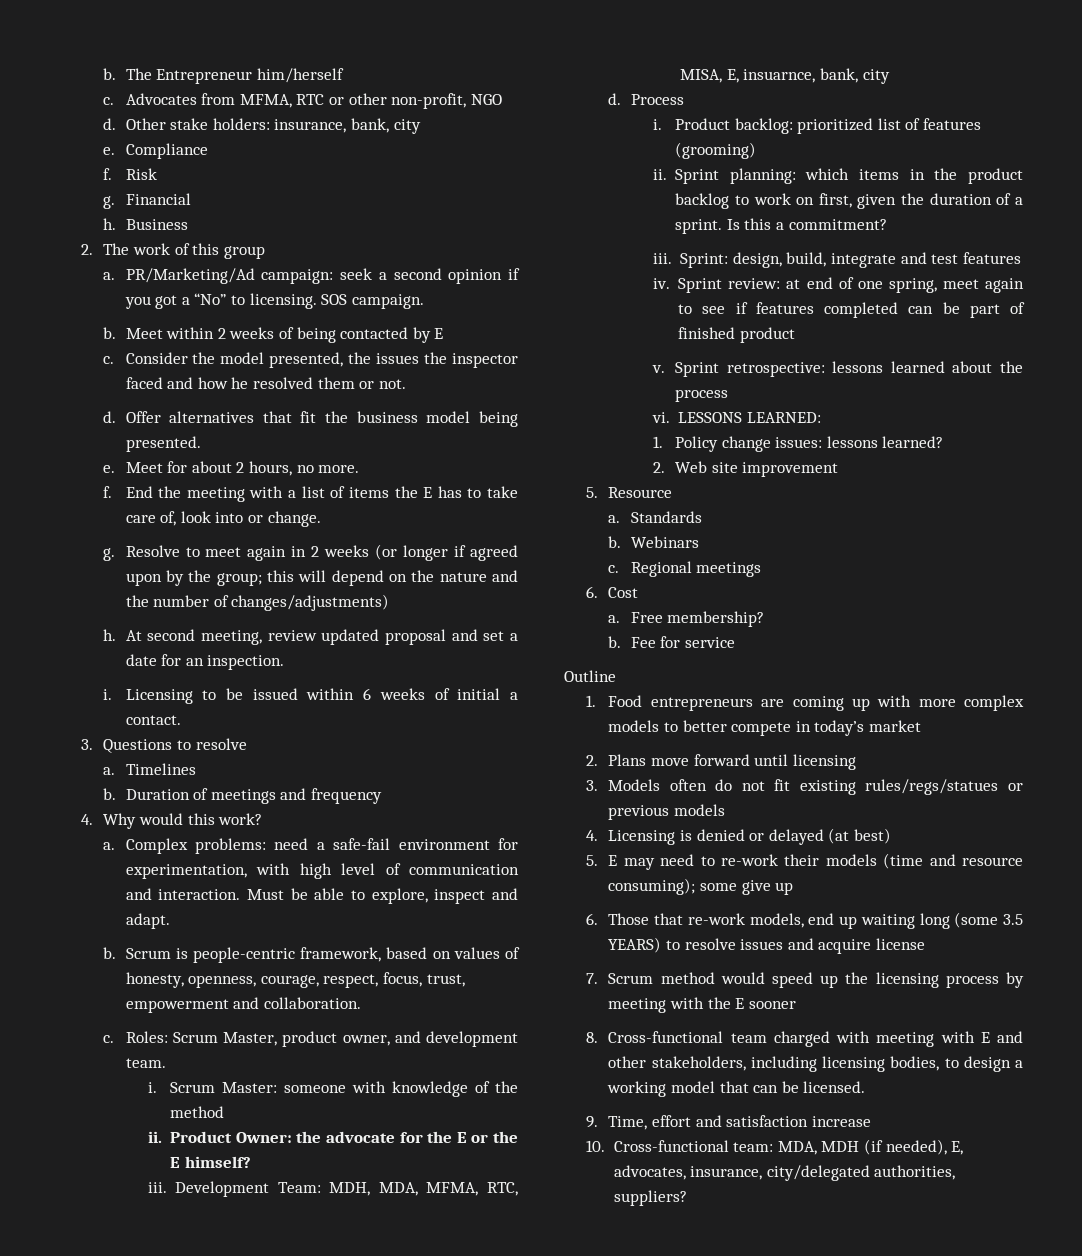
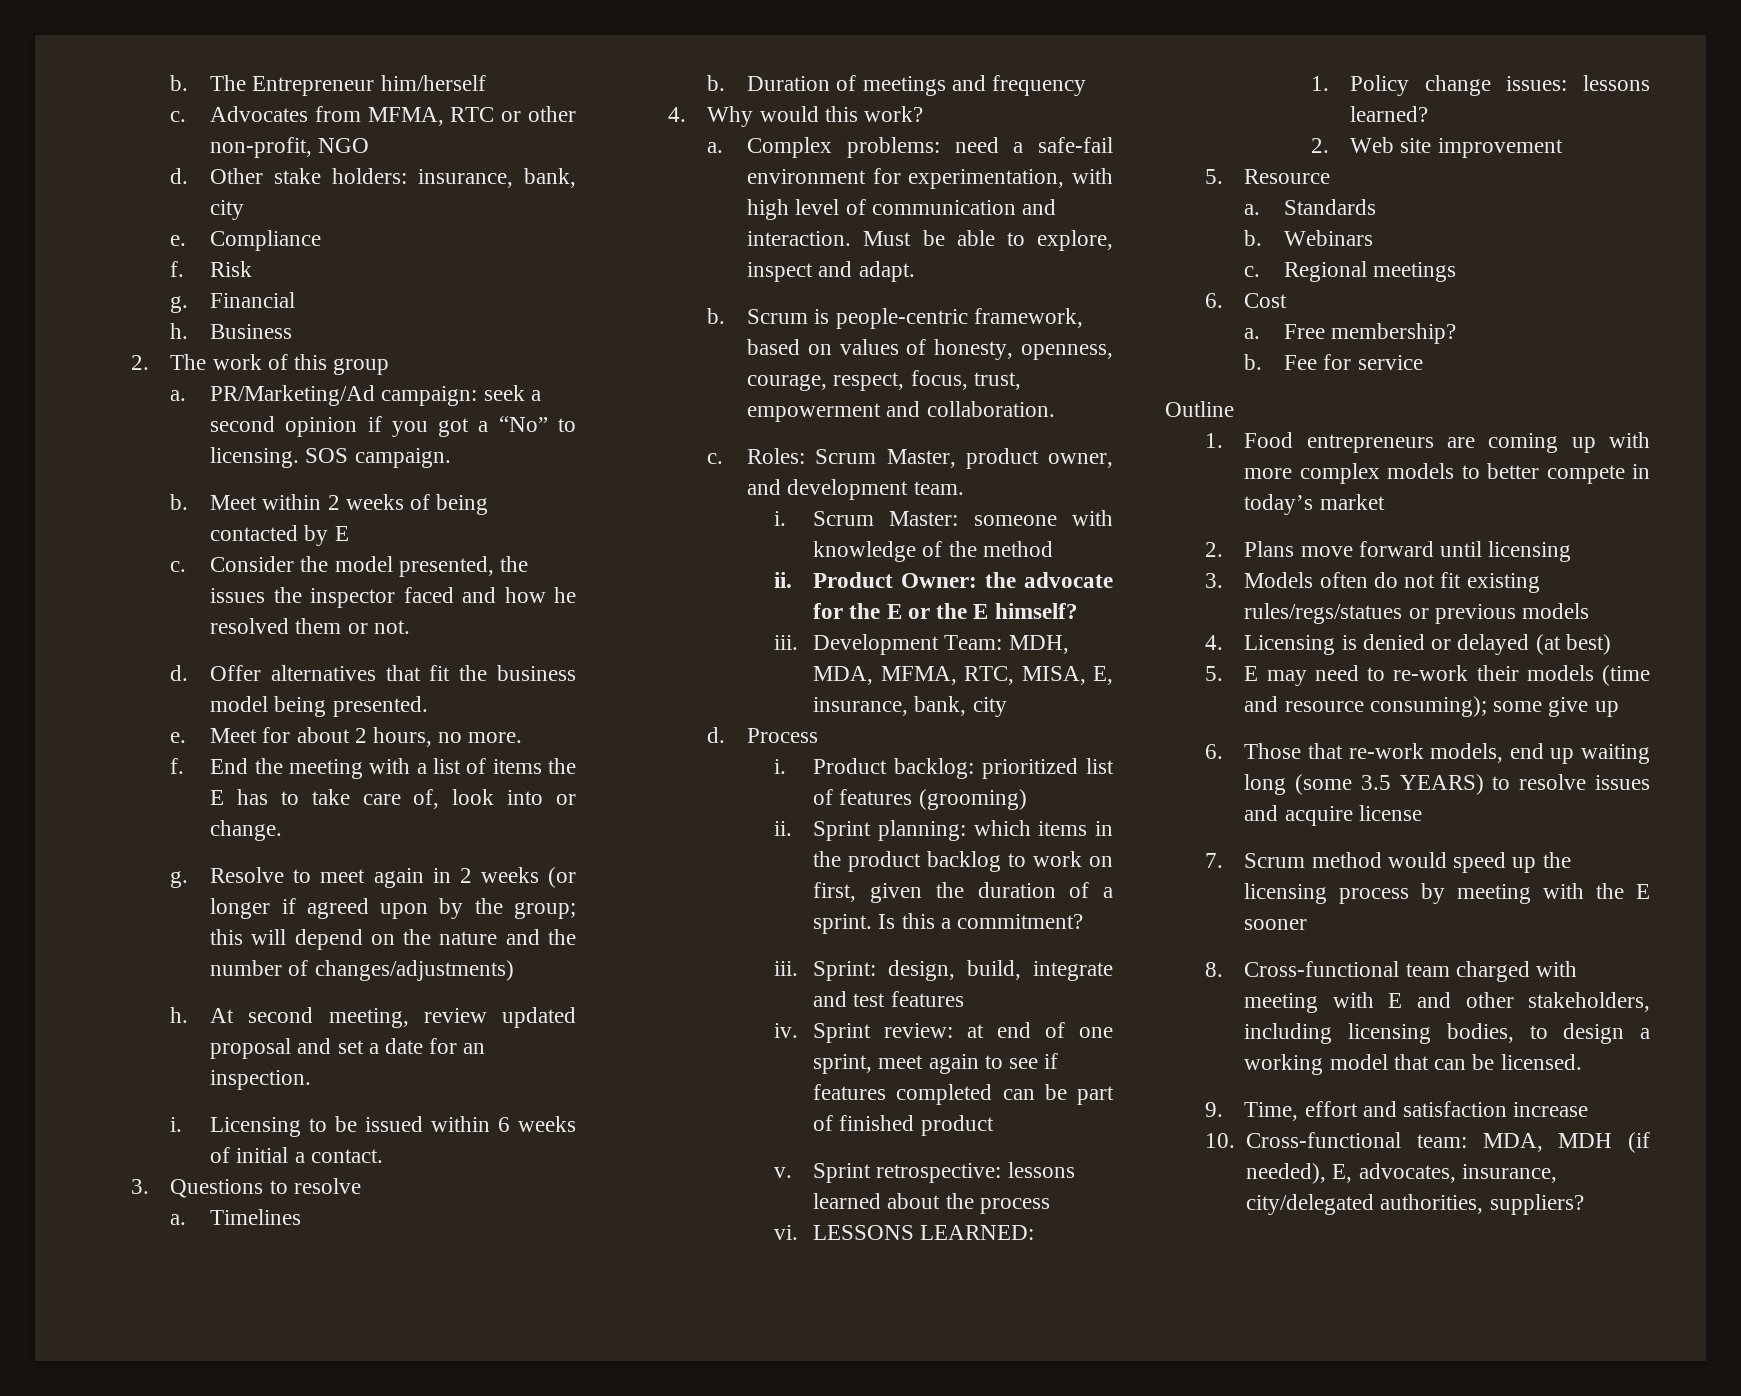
- Development Team: MDH, MDA, MFMA, RTC, MISA, E, insuarnce, bank, city
+ Development Team: MDH, MDA, MFMA, RTC, MISA, E, insurance, bank, city
- Sprint review: at end of one spring, meet again to see if features completed can be part of finished product
+ Sprint review: at end of one sprint, meet again to see if features completed can be part of finished product

